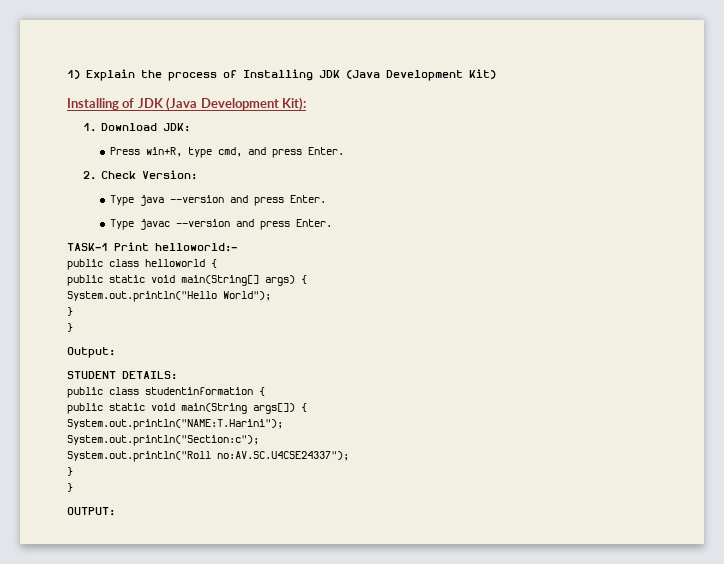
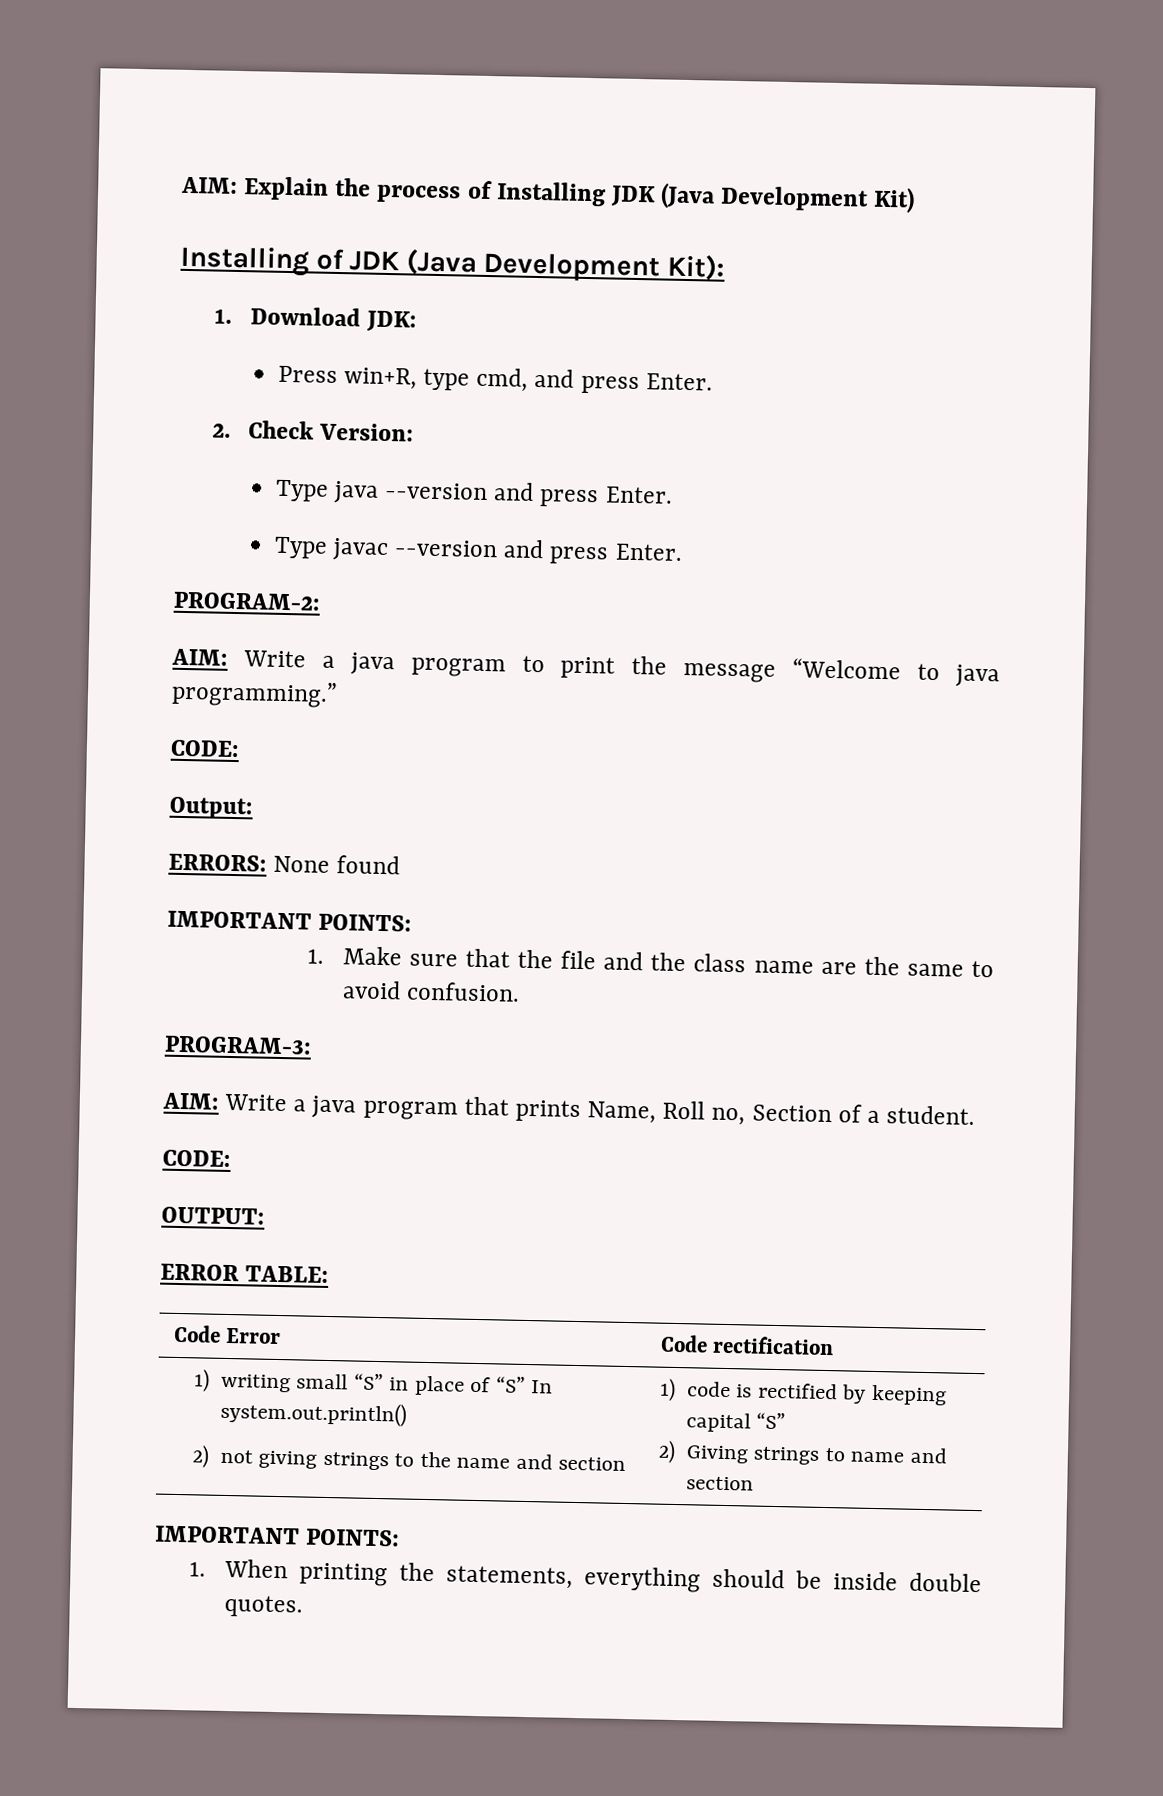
- 1) Explain the process of Installing JDK (Java Development Kit)
+ AIM: Explain the process of Installing JDK (Java Development Kit)
- TASK-1 Print helloworld:-
- public class helloworld {
- public static void main(String[] args) {
- System.out.println("Hello World");
- }
- }
+ PROGRAM-2:
+ AIM: Write a java program to print the message “Welcome to java programming.”
+ CODE:
  Output:
- STUDENT DETAILS:
- public class studentinformation {
- public static void main(String args[]) {
- System.out.println("NAME:T.Harini");
- System.out.println("Section:c");
- System.out.println("Roll no:AV.SC.U4CSE24337");
- }
- }
+ ERRORS: None found
+ IMPORTANT POINTS:
+ 1. Make sure that the file and the class name are the same to avoid confusion.
+ PROGRAM-3:
+ AIM: Write a java program that prints Name, Roll no, Section of a student.
+ CODE:
  OUTPUT:
+ ERROR TABLE:
+ Code Error | Code rectification
+ 1) writing small “S” in place of “S” In system.out.println()
+ 2) not giving strings to the name and section | 1) code is rectified by keeping capital “S”
+ 2) Giving strings to name and section
+ IMPORTANT POINTS:
+ 1. When printing the statements, everything should be inside double quotes.

